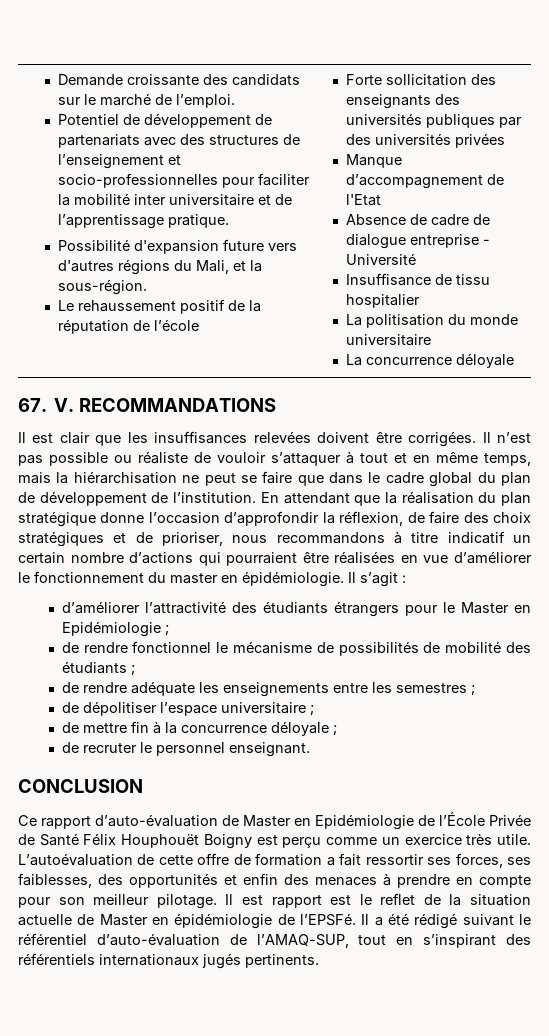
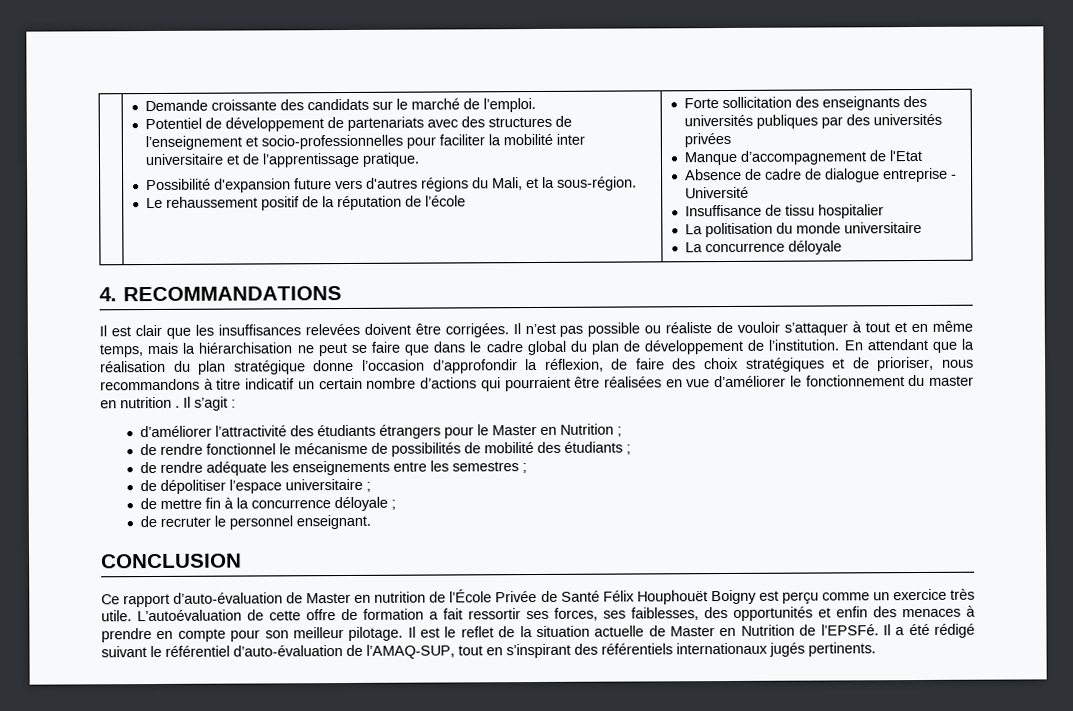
- 67. V. RECOMMANDATIONS
+ 4. RECOMMANDATIONS
- En attendant que la réalisation du plan stratégique donne l’occasion d’approfondir la réflexion, de faire des choix stratégiques et de prioriser, nous recommandons à titre indicatif un certain nombre d’actions qui pourraient être réalisées en vue d’améliorer le fonctionnement du master en épidémiologie.
+ En attendant que la réalisation du plan stratégique donne l’occasion d’approfondir la réflexion, de faire des choix stratégiques et de prioriser, nous recommandons à titre indicatif un certain nombre d’actions qui pourraient être réalisées en vue d’améliorer le fonctionnement du master en nutrition .
- d’améliorer l’attractivité des étudiants étrangers pour le Master en Epidémiologie ;
+ d’améliorer l’attractivité des étudiants étrangers pour le Master en Nutrition ;
- Ce rapport d’auto-évaluation de Master en Epidémiologie de l’École Privée de Santé Félix Houphouët Boigny est perçu comme un exercice très utile.
+ Ce rapport d’auto-évaluation de Master en nutrition de l’École Privée de Santé Félix Houphouët Boigny est perçu comme un exercice très utile.
- Il est rapport est le reflet de la situation actuelle de Master en épidémiologie de l’EPSFé.
+ Il est le reflet de la situation actuelle de Master en Nutrition de l’EPSFé.

